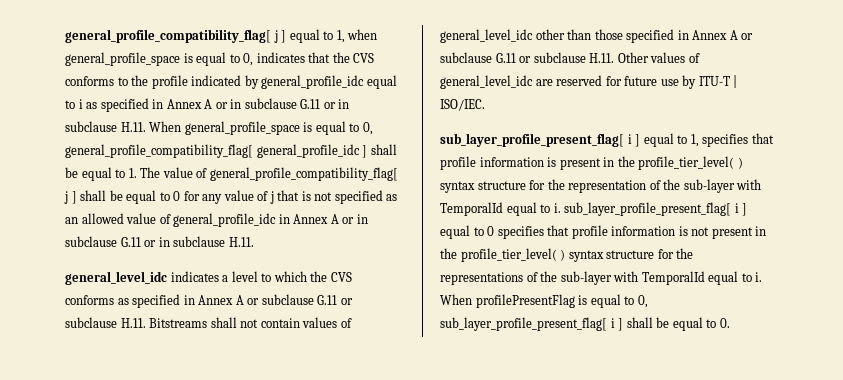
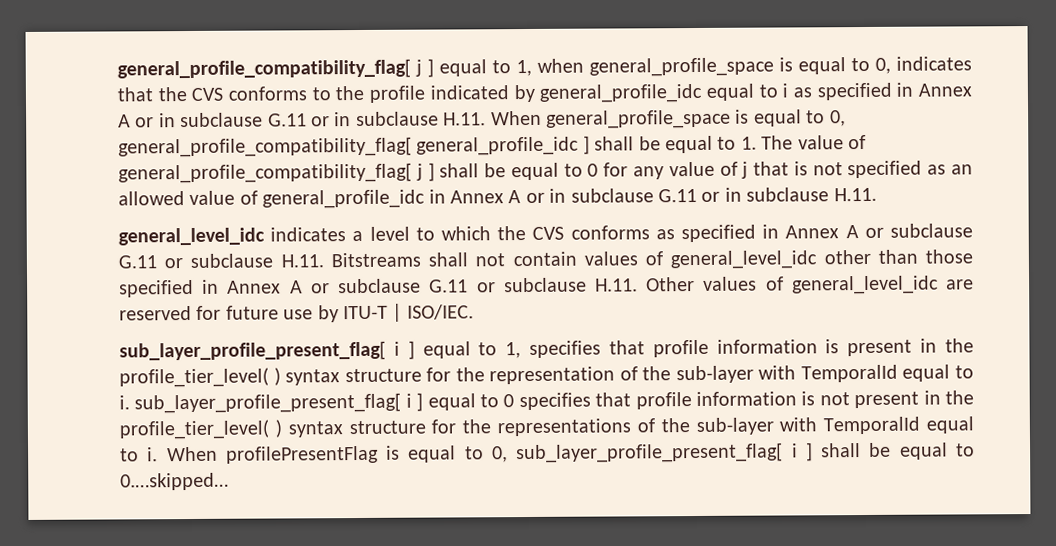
- When profilePresentFlag is equal to 0, sub_layer_profile_present_flag[ i ] shall be equal to 0.
+ When profilePresentFlag is equal to 0, sub_layer_profile_present_flag[ i ] shall be equal to 0.…skipped…

